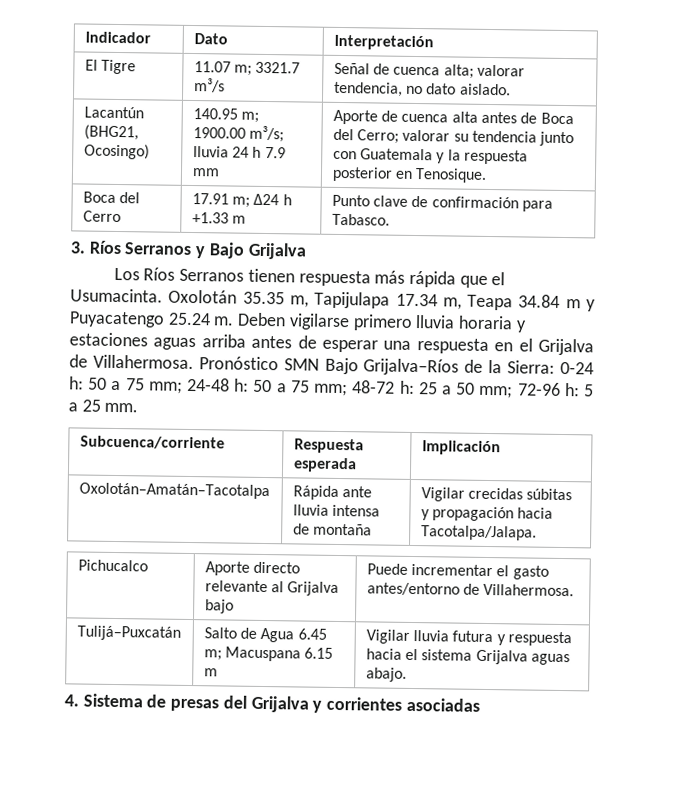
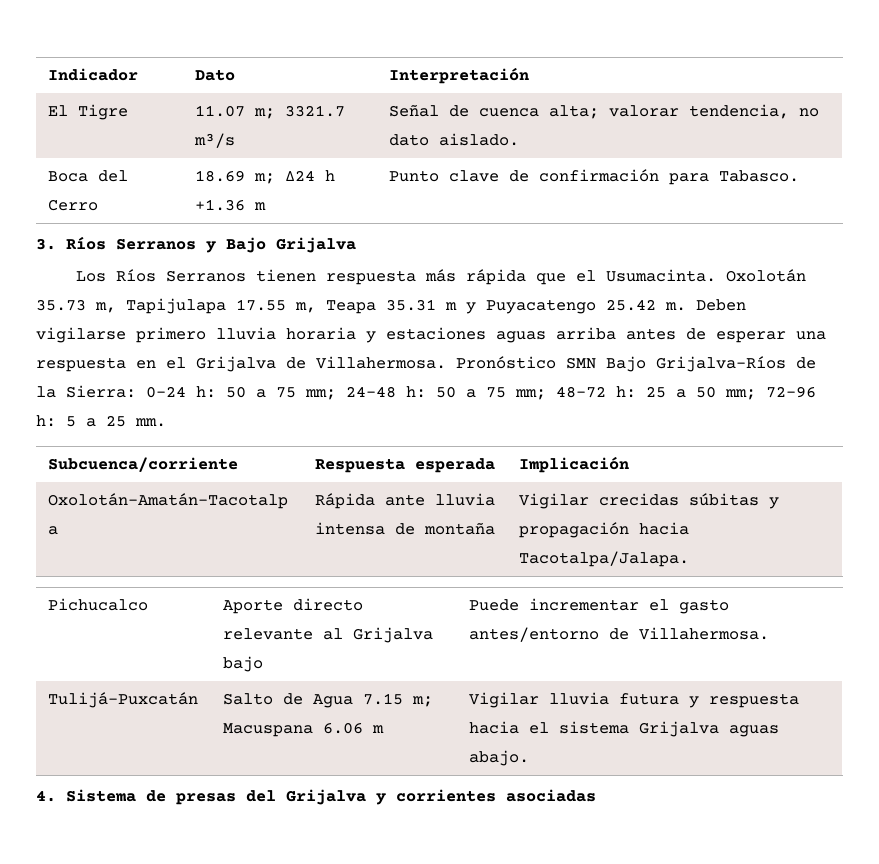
- Lacantún (BHG21, Ocosingo) | 140.95 m; 1900.00 m³/s; lluvia 24 h 7.9 mm | Aporte de cuenca alta antes de Boca del Cerro; valorar su tendencia junto con Guatemala y la respuesta posterior en Tenosique.
- Boca del Cerro | 17.91 m; Δ24 h +1.33 m | Punto clave de confirmación para Tabasco.
+ Boca del Cerro | 18.69 m; Δ24 h +1.36 m | Punto clave de confirmación para Tabasco.
- Oxolotán 35.35 m, Tapijulapa 17.34 m, Teapa 34.84 m y Puyacatengo 25.24 m.
+ Oxolotán 35.73 m, Tapijulapa 17.55 m, Teapa 35.31 m y Puyacatengo 25.42 m.
- Tulijá–Puxcatán | Salto de Agua 6.45 m; Macuspana 6.15 m | Vigilar lluvia futura y respuesta hacia el sistema Grijalva aguas abajo.
+ Tulijá–Puxcatán | Salto de Agua 7.15 m; Macuspana 6.06 m | Vigilar lluvia futura y respuesta hacia el sistema Grijalva aguas abajo.

